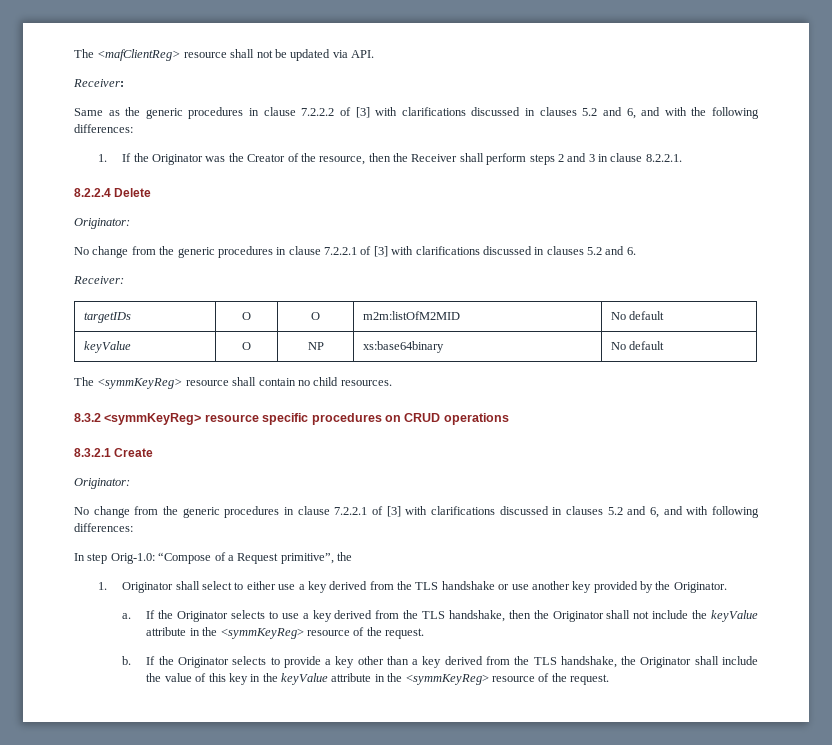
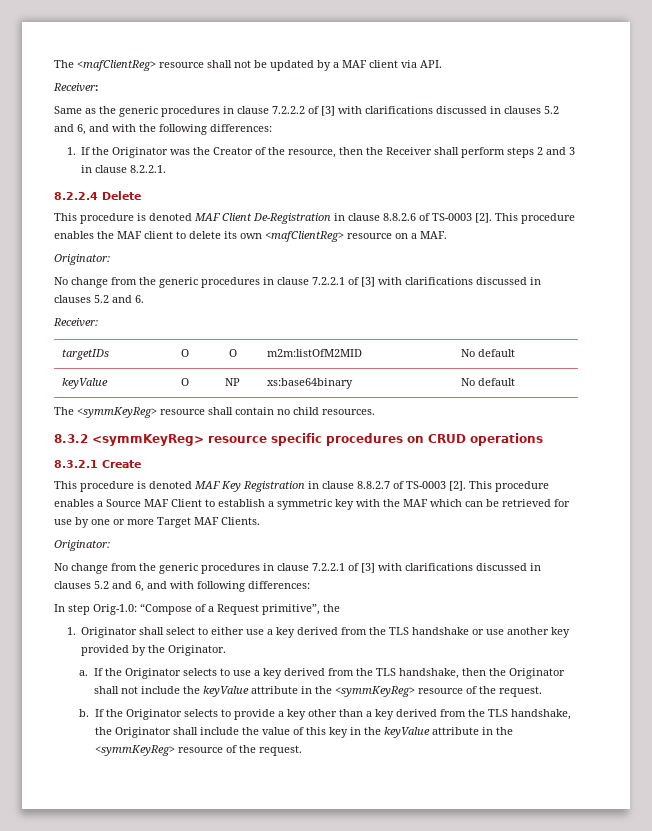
- The <mafClientReg> resource shall not be updated via API.
+ The <mafClientReg> resource shall not be updated by a MAF client via API.
+ This procedure is denoted MAF Client De-Registration in clause 8.8.2.6 of TS-0003 [2]. This procedure enables the MAF client to delete its own <mafClientReg> resource on a MAF.
+ This procedure is denoted MAF Key Registration in clause 8.8.2.7 of TS-0003 [2]. This procedure enables a Source MAF Client to establish a symmetric key with the MAF which can be retrieved for use by one or more Target MAF Clients.

